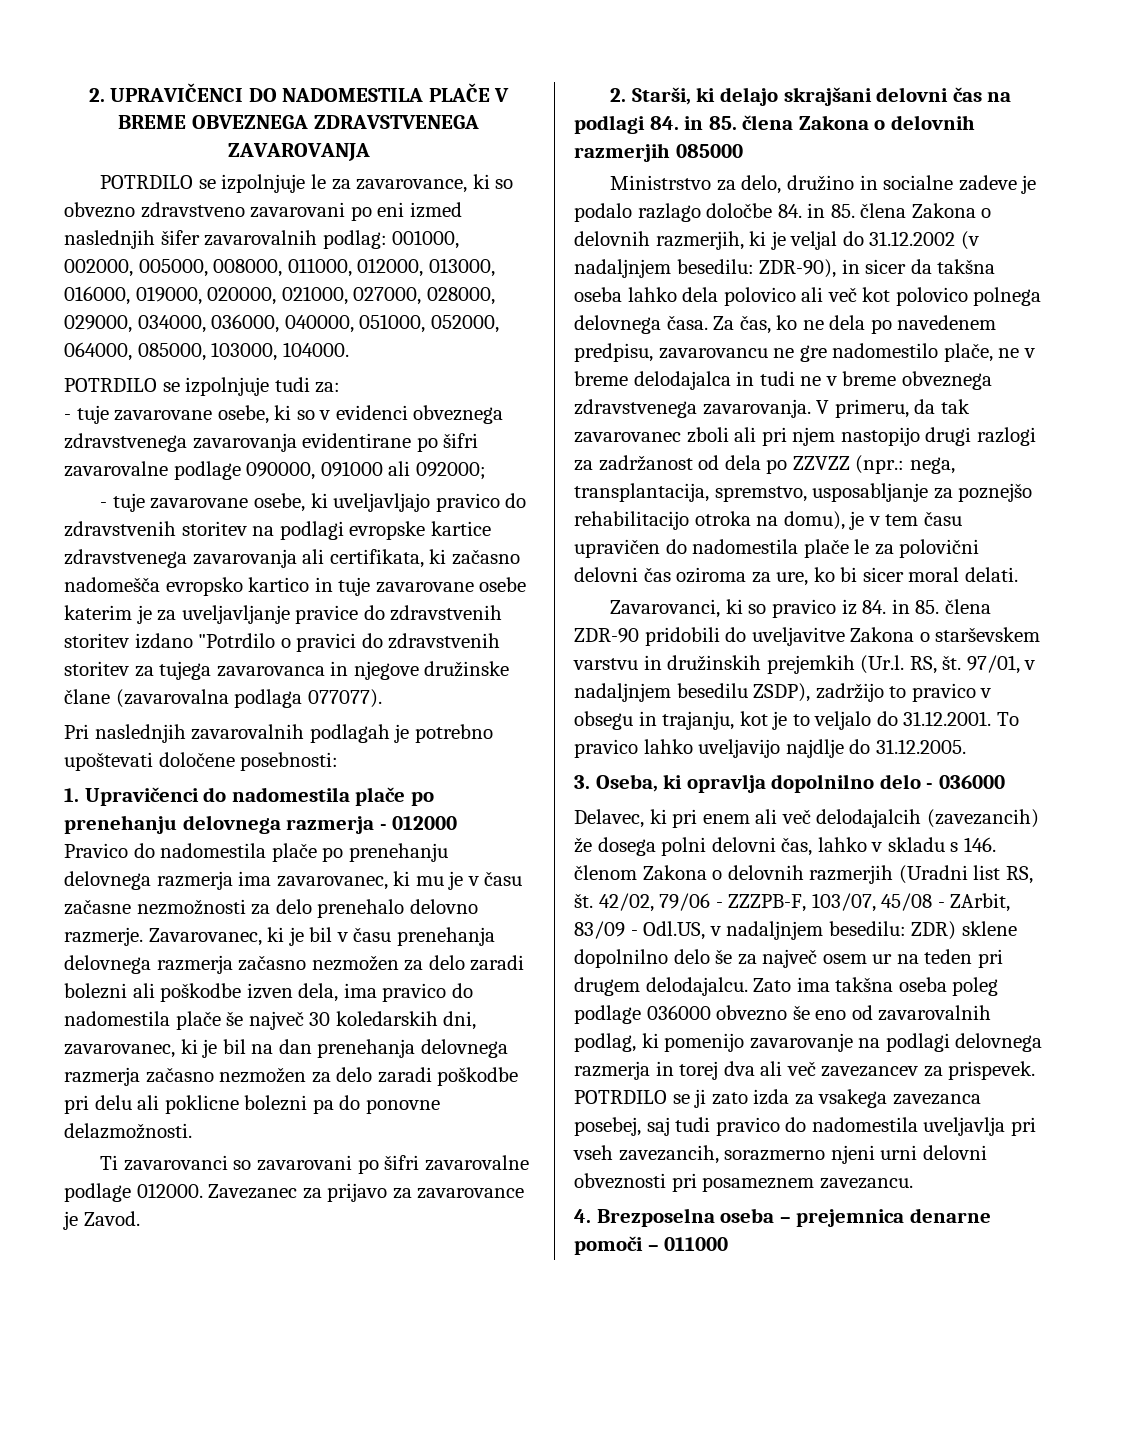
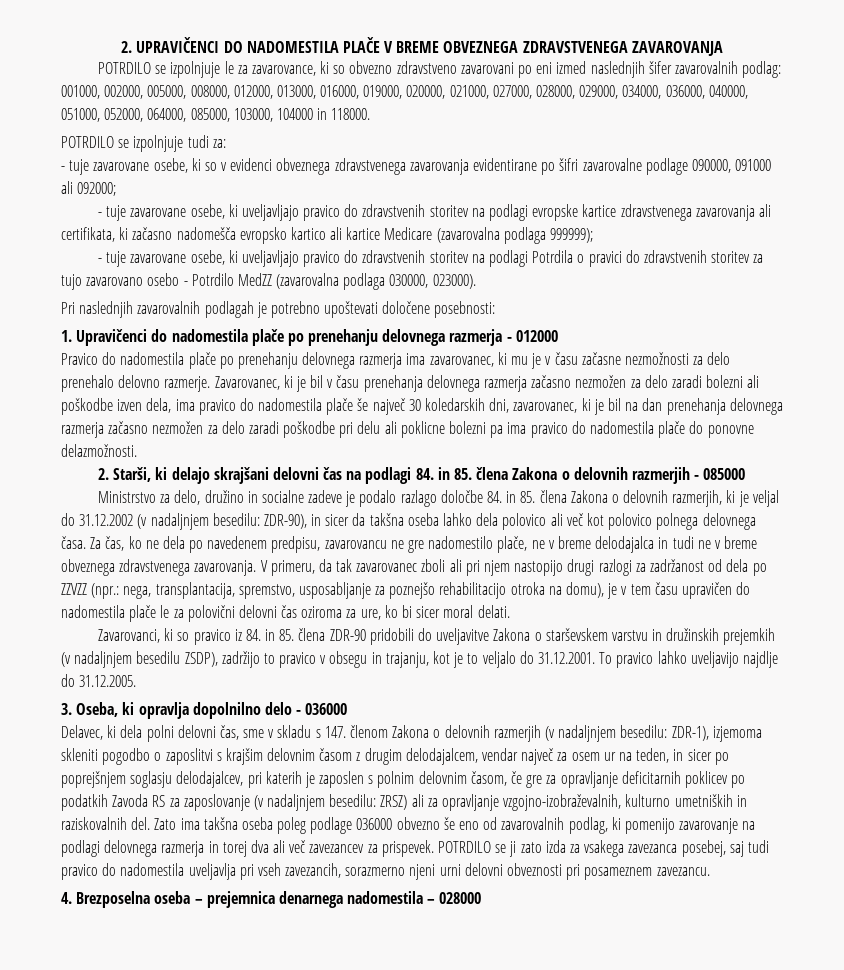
- POTRDILO se izpolnjuje le za zavarovance, ki so obvezno zdravstveno zavarovani po eni izmed naslednjih šifer zavarovalnih podlag: 001000, 002000, 005000, 008000, 011000, 012000, 013000, 016000, 019000, 020000, 021000, 027000, 028000, 029000, 034000, 036000, 040000, 051000, 052000, 064000, 085000, 103000, 104000.
+ POTRDILO se izpolnjuje le za zavarovance, ki so obvezno zdravstveno zavarovani po eni izmed naslednjih šifer zavarovalnih podlag: 001000, 002000, 005000, 008000, 012000, 013000, 016000, 019000, 020000, 021000, 027000, 028000, 029000, 034000, 036000, 040000, 051000, 052000, 064000, 085000, 103000, 104000 in 118000.
- - tuje zavarovane osebe, ki uveljavljajo pravico do zdravstvenih storitev na podlagi evropske kartice zdravstvenega zavarovanja ali certifikata, ki začasno nadomešča evropsko kartico in tuje zavarovane osebe katerim je za uveljavljanje pravice do zdravstvenih storitev izdano "Potrdilo o pravici do zdravstvenih storitev za tujega zavarovanca in njegove družinske člane (zavarovalna podlaga 077077).
+ - tuje zavarovane osebe, ki uveljavljajo pravico do zdravstvenih storitev na podlagi evropske kartice zdravstvenega zavarovanja ali certifikata, ki začasno nadomešča evropsko kartico ali kartice Medicare (zavarovalna podlaga 999999);
+ - tuje zavarovane osebe, ki uveljavljajo pravico do zdravstvenih storitev na podlagi Potrdila o pravici do zdravstvenih storitev za tujo zavarovano osebo - Potrdilo MedZZ (zavarovalna podlaga 030000, 023000).
- Zavarovanec, ki je bil v času prenehanja delovnega razmerja začasno nezmožen za delo zaradi bolezni ali poškodbe izven dela, ima pravico do nadomestila plače še največ 30 koledarskih dni, zavarovanec, ki je bil na dan prenehanja delovnega razmerja začasno nezmožen za delo zaradi poškodbe pri delu ali poklicne bolezni pa do ponovne delazmožnosti.
- Ti zavarovanci so zavarovani po šifri zavarovalne podlage 012000. Zavezanec za prijavo za zavarovance je Zavod.
+ Zavarovanec, ki je bil v času prenehanja delovnega razmerja začasno nezmožen za delo zaradi bolezni ali poškodbe izven dela, ima pravico do nadomestila plače še največ 30 koledarskih dni, zavarovanec, ki je bil na dan prenehanja delovnega razmerja začasno nezmožen za delo zaradi poškodbe pri delu ali poklicne bolezni pa ima pravico do nadomestila plače do ponovne delazmožnosti.
- 2. Starši, ki delajo skrajšani delovni čas na podlagi 84. in 85. člena Zakona o delovnih razmerjih 085000
+ 2. Starši, ki delajo skrajšani delovni čas na podlagi 84. in 85. člena Zakona o delovnih razmerjih - 085000
- Zavarovanci, ki so pravico iz 84. in 85. člena ZDR-90 pridobili do uveljavitve Zakona o starševskem varstvu in družinskih prejemkih (Ur.l. RS, št. 97/01, v nadaljnjem besedilu ZSDP), zadržijo to pravico v obsegu in trajanju, kot je to veljalo do 31.12.2001. To pravico lahko uveljavijo najdlje do 31.12.2005.
+ Zavarovanci, ki so pravico iz 84. in 85. člena ZDR-90 pridobili do uveljavitve Zakona o starševskem varstvu in družinskih prejemkih (v nadaljnjem besedilu ZSDP), zadržijo to pravico v obsegu in trajanju, kot je to veljalo do 31.12.2001. To pravico lahko uveljavijo najdlje do 31.12.2005.
- Delavec, ki pri enem ali več delodajalcih (zavezancih) že dosega polni delovni čas, lahko v skladu s 146. členom Zakona o delovnih razmerjih (Uradni list RS, št. 42/02, 79/06 - ZZZPB-F, 103/07, 45/08 - ZArbit, 83/09 - Odl.US, v nadaljnjem besedilu: ZDR) sklene dopolnilno delo še za največ osem ur na teden pri drugem delodajalcu.
+ Delavec, ki dela polni delovni čas, sme v skladu s 147. členom Zakona o delovnih razmerjih (v nadaljnjem besedilu: ZDR-1), izjemoma skleniti pogodbo o zaposlitvi s krajšim delovnim časom z drugim delodajalcem, vendar največ za osem ur na teden, in sicer po poprejšnjem soglasju delodajalcev, pri katerih je zaposlen s polnim delovnim časom, če gre za opravljanje deficitarnih poklicev po podatkih Zavoda RS za zaposlovanje (v nadaljnjem besedilu: ZRSZ) ali za opravljanje vzgojno-izobraževalnih, kulturno umetniških in raziskovalnih del.
- 4. Brezposelna oseba – prejemnica denarne pomoči – 011000
+ 4. Brezposelna oseba – prejemnica denarnega nadomestila – 028000

